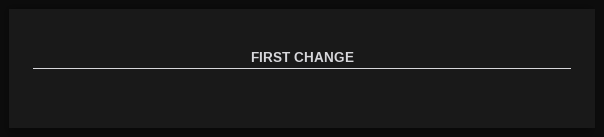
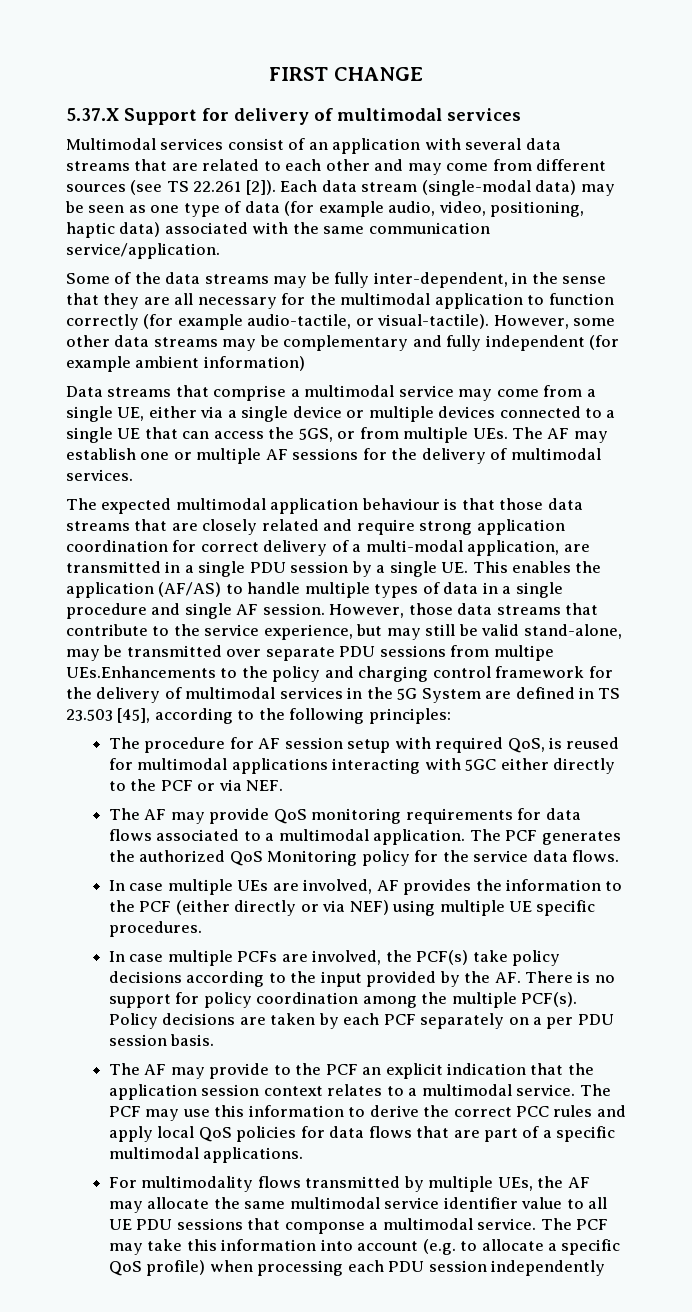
+ 5.37.X Support for delivery of multimodal services
+ Multimodal services consist of an application with several data streams that are related to each other and may come from different sources (see TS 22.261 [2]). Each data stream (single-modal data) may be seen as one type of data (for example audio, video, positioning, haptic data) associated with the same communication service/application.
+ Some of the data streams may be fully inter-dependent, in the sense that they are all necessary for the multimodal application to function correctly (for example audio-tactile, or visual-tactile). However, some other data streams may be complementary and fully independent (for example ambient information)
+ Data streams that comprise a multimodal service may come from a single UE, either via a single device or multiple devices connected to a single UE that can access the 5GS, or from multiple UEs. The AF may establish one or multiple AF sessions for the delivery of multimodal services.
+ The expected multimodal application behaviour is that those data streams that are closely related and require strong application coordination for correct delivery of a multi-modal application, are transmitted in a single PDU session by a single UE. This enables the application (AF/AS) to handle multiple types of data in a single procedure and single AF session. However, those data streams that contribute to the service experience, but may still be valid stand-alone, may be transmitted over separate PDU sessions from multipe UEs.Enhancements to the policy and charging control framework for the delivery of multimodal services in the 5G System are defined in TS 23.503 [45], according to the following principles:
+ The procedure for AF session setup with required QoS, is reused for multimodal applications interacting with 5GC either directly to the PCF or via NEF.
+ The AF may provide QoS monitoring requirements for data flows associated to a multimodal application. The PCF generates the authorized QoS Monitoring policy for the service data flows.
+ In case multiple UEs are involved, AF provides the information to the PCF (either directly or via NEF) using multiple UE specific procedures.
+ In case multiple PCFs are involved, the PCF(s) take policy decisions according to the input provided by the AF. There is no support for policy coordination among the multiple PCF(s). Policy decisions are taken by each PCF separately on a per PDU session basis.
+ The AF may provide to the PCF an explicit indication that the application session context relates to a multimodal service. The PCF may use this information to derive the correct PCC rules and apply local QoS policies for data flows that are part of a specific multimodal applications.
+ For multimodality flows transmitted by multiple UEs, the AF may allocate the same multimodal service identifier value to all UE PDU sessions that componse a multimodal service. The PCF may take this information into account (e.g. to allocate a specific QoS profile) when processing each PDU session independently

